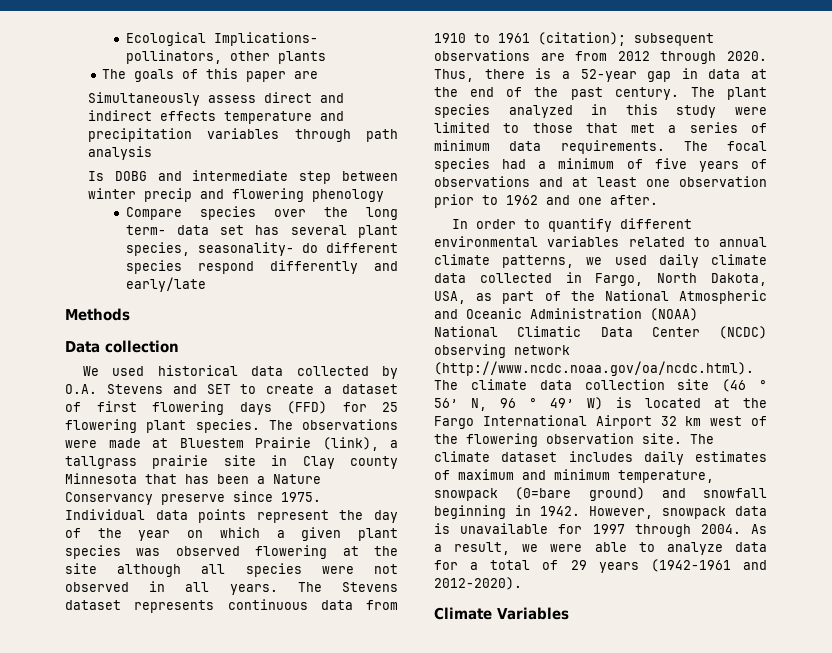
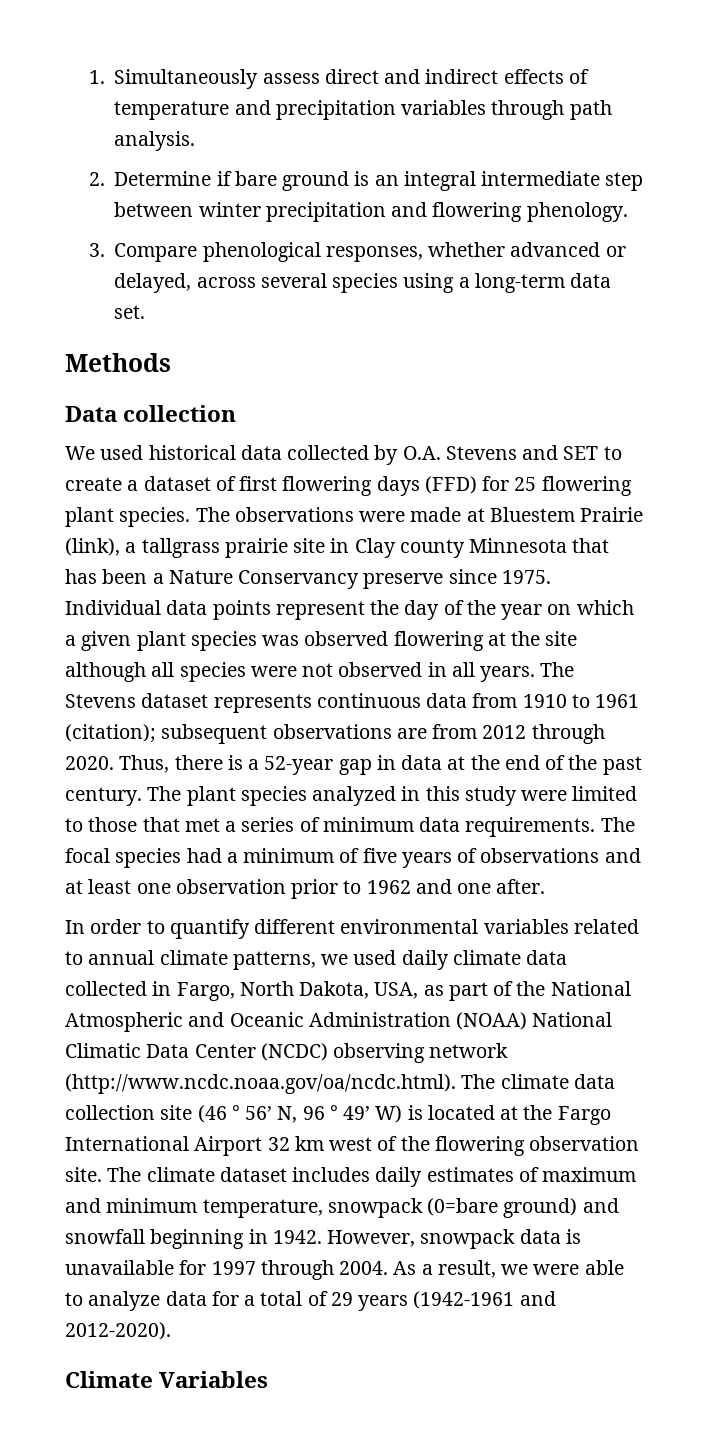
- Ecological Implications- pollinators, other plants
- The goals of this paper are
- Simultaneously assess direct and indirect effects temperature and precipitation variables through path analysis
- Is DOBG and intermediate step between winter precip and flowering phenology
- Compare species over the long term- data set has several plant species, seasonality- do different species respond differently and early/late
+ 1. Simultaneously assess direct and indirect effects of temperature and precipitation variables through path analysis.
+ 2. Determine if bare ground is an integral intermediate step between winter precipitation and flowering phenology.
+ 3. Compare phenological responses, whether advanced or delayed, across several species using a long-term data set.

